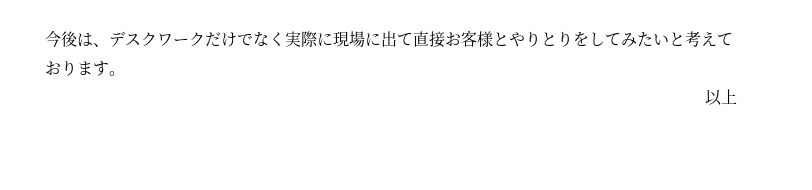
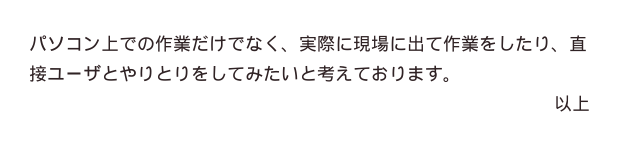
- 今後は、デスクワークだけでなく実際に現場に出て直接お客様とやりとりをしてみたいと考えております。
+ パソコン上での作業だけでなく、実際に現場に出て作業をしたり、直接ユーザとやりとりをしてみたいと考えております。

